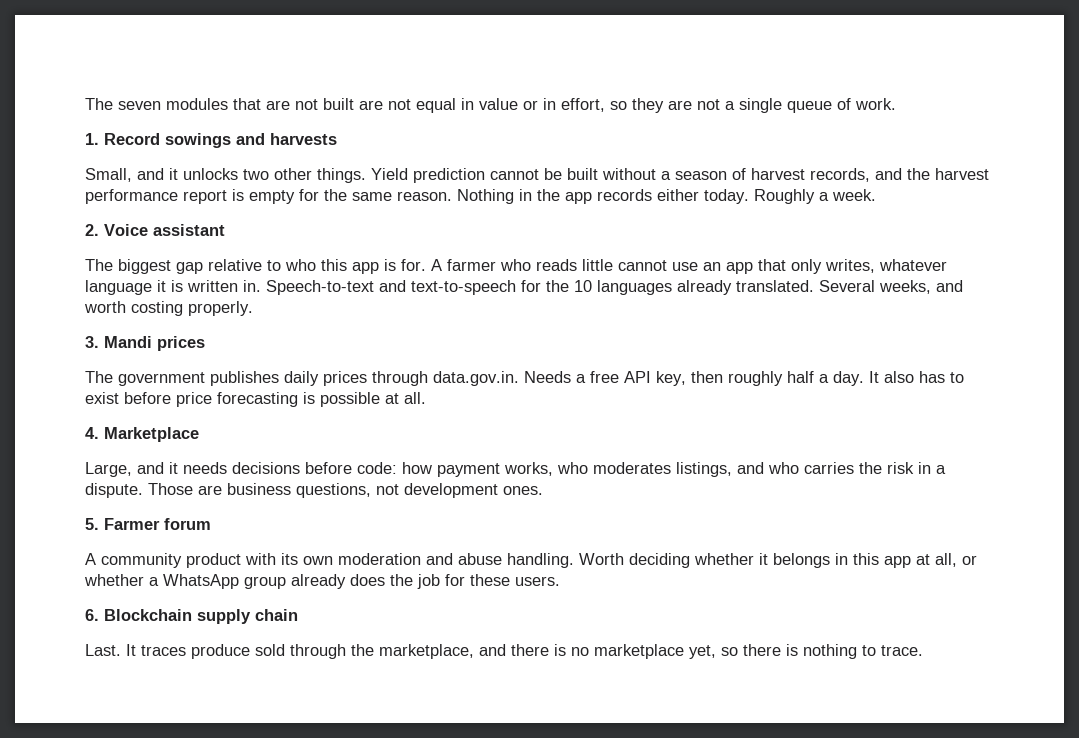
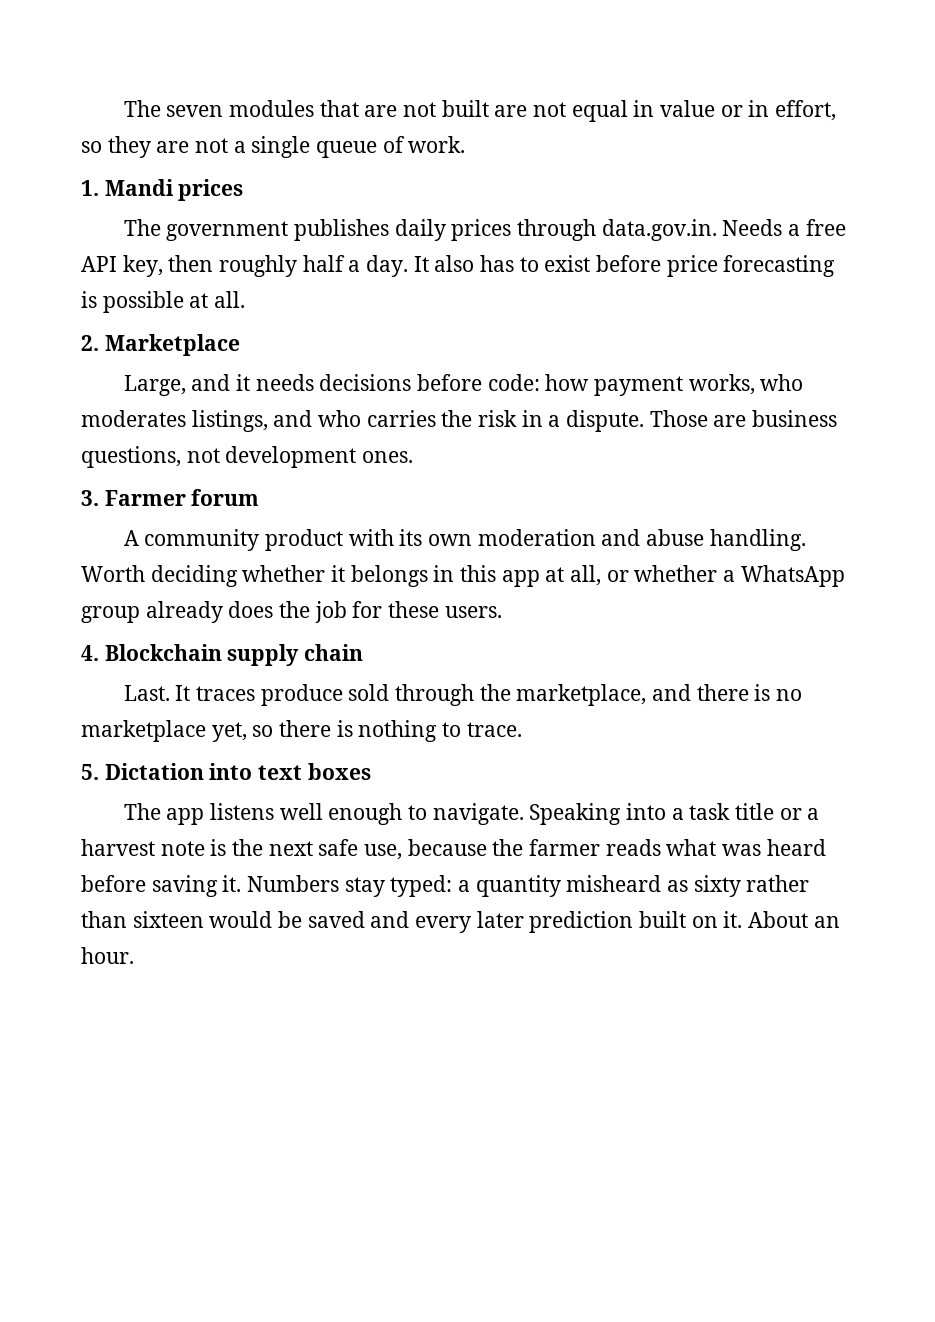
- 1. Record sowings and harvests
- Small, and it unlocks two other things. Yield prediction cannot be built without a season of harvest records, and the harvest performance report is empty for the same reason. Nothing in the app records either today. Roughly a week.
- 2. Voice assistant
- The biggest gap relative to who this app is for. A farmer who reads little cannot use an app that only writes, whatever language it is written in. Speech-to-text and text-to-speech for the 10 languages already translated. Several weeks, and worth costing properly.
- 3. Mandi prices
+ 1. Mandi prices
- 4. Marketplace
+ 2. Marketplace
- 5. Farmer forum
+ 3. Farmer forum
- 6. Blockchain supply chain
+ 4. Blockchain supply chain
+ 5. Dictation into text boxes
+ The app listens well enough to navigate. Speaking into a task title or a harvest note is the next safe use, because the farmer reads what was heard before saving it. Numbers stay typed: a quantity misheard as sixty rather than sixteen would be saved and every later prediction built on it. About an hour.

